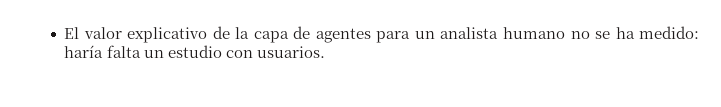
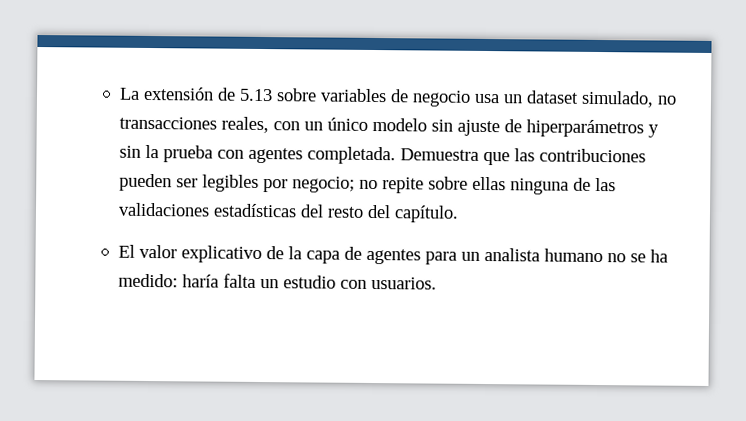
+ La extensión de 5.13 sobre variables de negocio usa un dataset simulado, no transacciones reales, con un único modelo sin ajuste de hiperparámetros y sin la prueba con agentes completada. Demuestra que las contribuciones pueden ser legibles por negocio; no repite sobre ellas ninguna de las validaciones estadísticas del resto del capítulo.

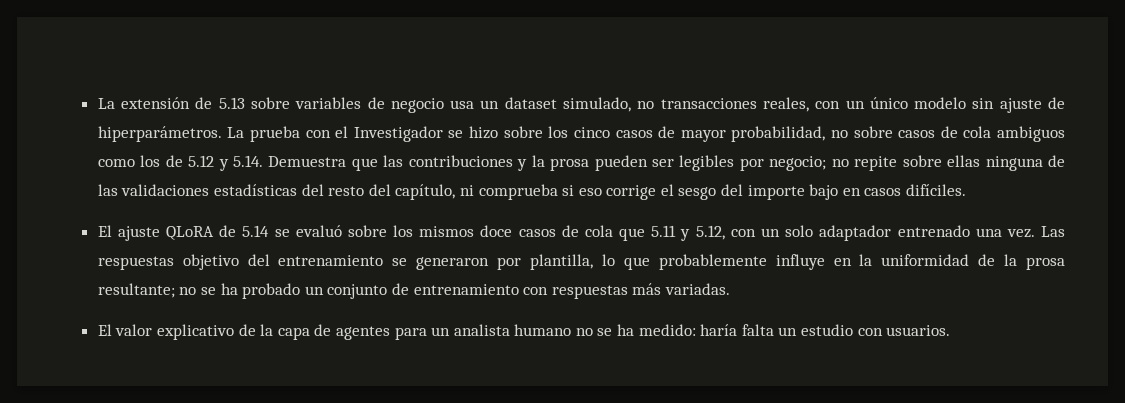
- La extensión de 5.13 sobre variables de negocio usa un dataset simulado, no transacciones reales, con un único modelo sin ajuste de hiperparámetros y sin la prueba con agentes completada. Demuestra que las contribuciones pueden ser legibles por negocio; no repite sobre ellas ninguna de las validaciones estadísticas del resto del capítulo.
+ La extensión de 5.13 sobre variables de negocio usa un dataset simulado, no transacciones reales, con un único modelo sin ajuste de hiperparámetros. La prueba con el Investigador se hizo sobre los cinco casos de mayor probabilidad, no sobre casos de cola ambiguos como los de 5.12 y 5.14. Demuestra que las contribuciones y la prosa pueden ser legibles por negocio; no repite sobre ellas ninguna de las validaciones estadísticas del resto del capítulo, ni comprueba si eso corrige el sesgo del importe bajo en casos difíciles.
+ El ajuste QLoRA de 5.14 se evaluó sobre los mismos doce casos de cola que 5.11 y 5.12, con un solo adaptador entrenado una vez. Las respuestas objetivo del entrenamiento se generaron por plantilla, lo que probablemente influye en la uniformidad de la prosa resultante; no se ha probado un conjunto de entrenamiento con respuestas más variadas.

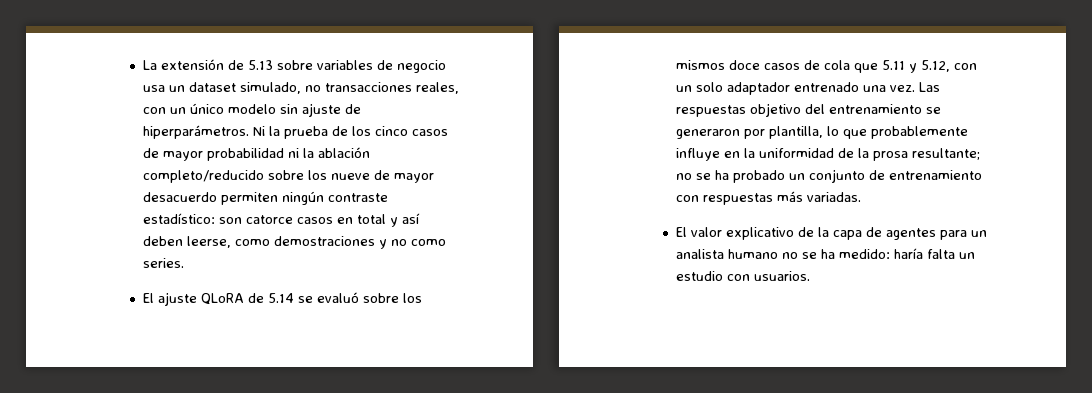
- La prueba con el Investigador se hizo sobre los cinco casos de mayor probabilidad, no sobre casos de cola ambiguos como los de 5.12 y 5.14. Demuestra que las contribuciones y la prosa pueden ser legibles por negocio; no repite sobre ellas ninguna de las validaciones estadísticas del resto del capítulo, ni comprueba si eso corrige el sesgo del importe bajo en casos difíciles.
+ Ni la prueba de los cinco casos de mayor probabilidad ni la ablación completo/reducido sobre los nueve de mayor desacuerdo permiten ningún contraste estadístico: son catorce casos en total y así deben leerse, como demostraciones y no como series.

